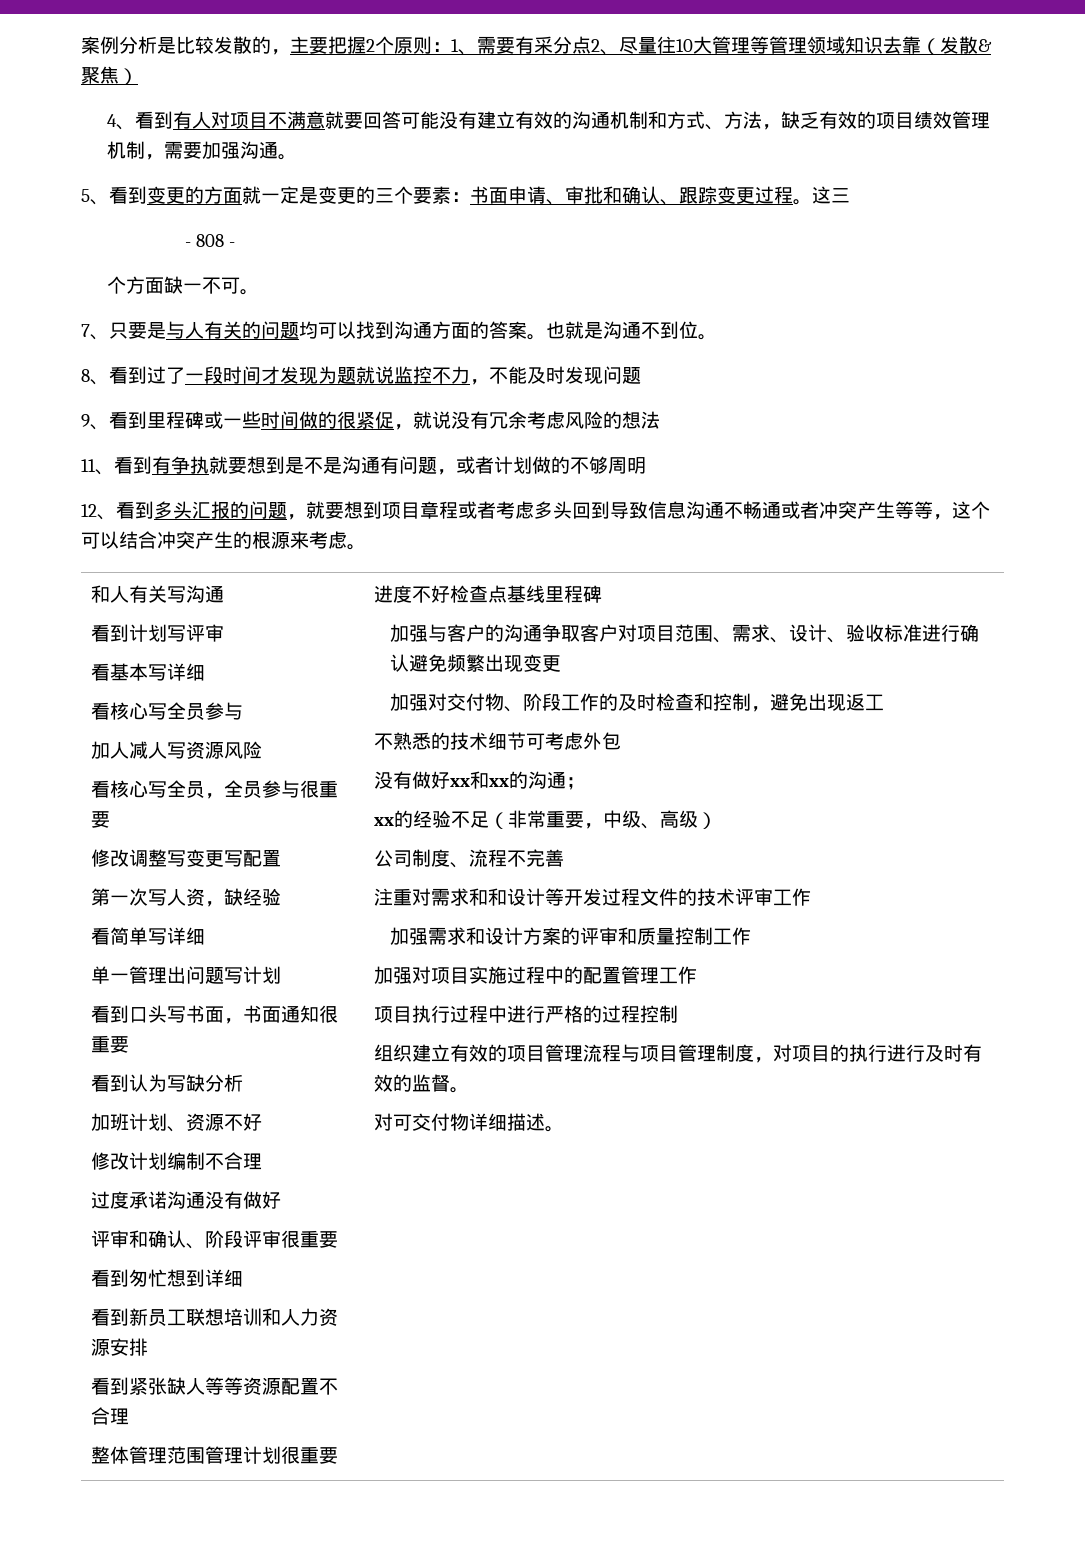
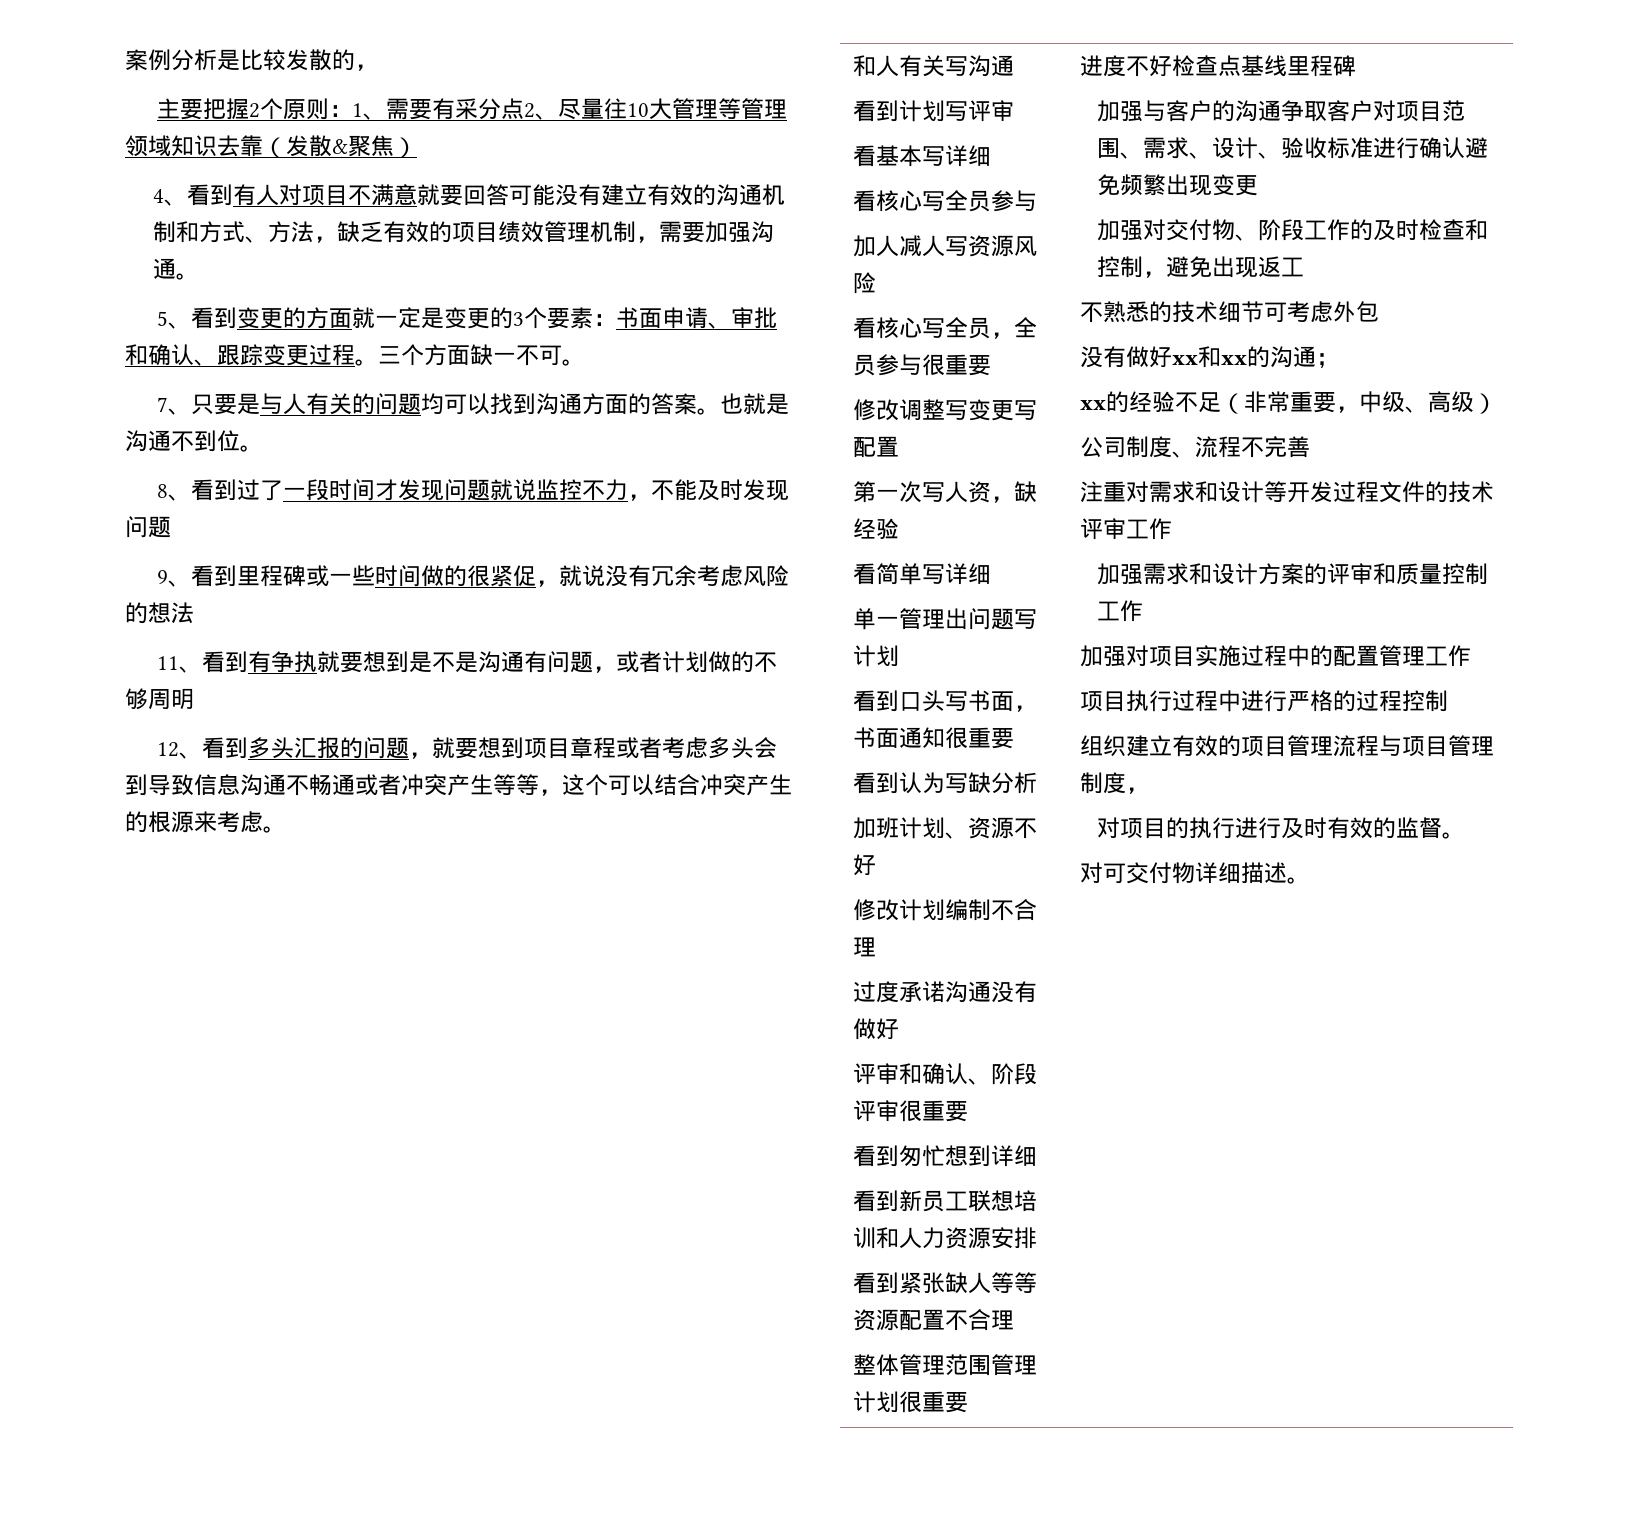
- 案例分析是比较发散的，主要把握2个原则：1、需要有采分点2、尽量往10大管理等管理领域知识去靠（发散&聚焦）
+ 案例分析是比较发散的，
+ 主要把握2个原则：1、需要有采分点2、尽量往10大管理等管理领域知识去靠（发散&聚焦）
- 5、看到变更的方面就一定是变更的三个要素：书面申请、审批和确认、跟踪变更过程。
+ 5、看到变更的方面就一定是变更的3个要素：书面申请、审批和确认、跟踪变更过程。
- 这三
- - 808 -
- 个方面缺一不可。
+ 三个方面缺一不可。
- 8、看到过了一段时间才发现为题就说监控不力，不能及时发现问题
+ 8、看到过了一段时间才发现问题就说监控不力，不能及时发现问题
- 12、看到多头汇报的问题，就要想到项目章程或者考虑多头回到导致信息沟通不畅通或者冲突产生等等，这个可以结合冲突产生的根源来考虑。
+ 12、看到多头汇报的问题，就要想到项目章程或者考虑多头会到导致信息沟通不畅通或者冲突产生等等，这个可以结合冲突产生的根源来考虑。
- 注重对需求和和设计等开发过程文件的技术评审工作
+ 注重对需求和设计等开发过程文件的技术评审工作
- 组织建立有效的项目管理流程与项目管理制度，对项目的执行进行及时有效的监督。
+ 组织建立有效的项目管理流程与项目管理制度，
+ 对项目的执行进行及时有效的监督。

